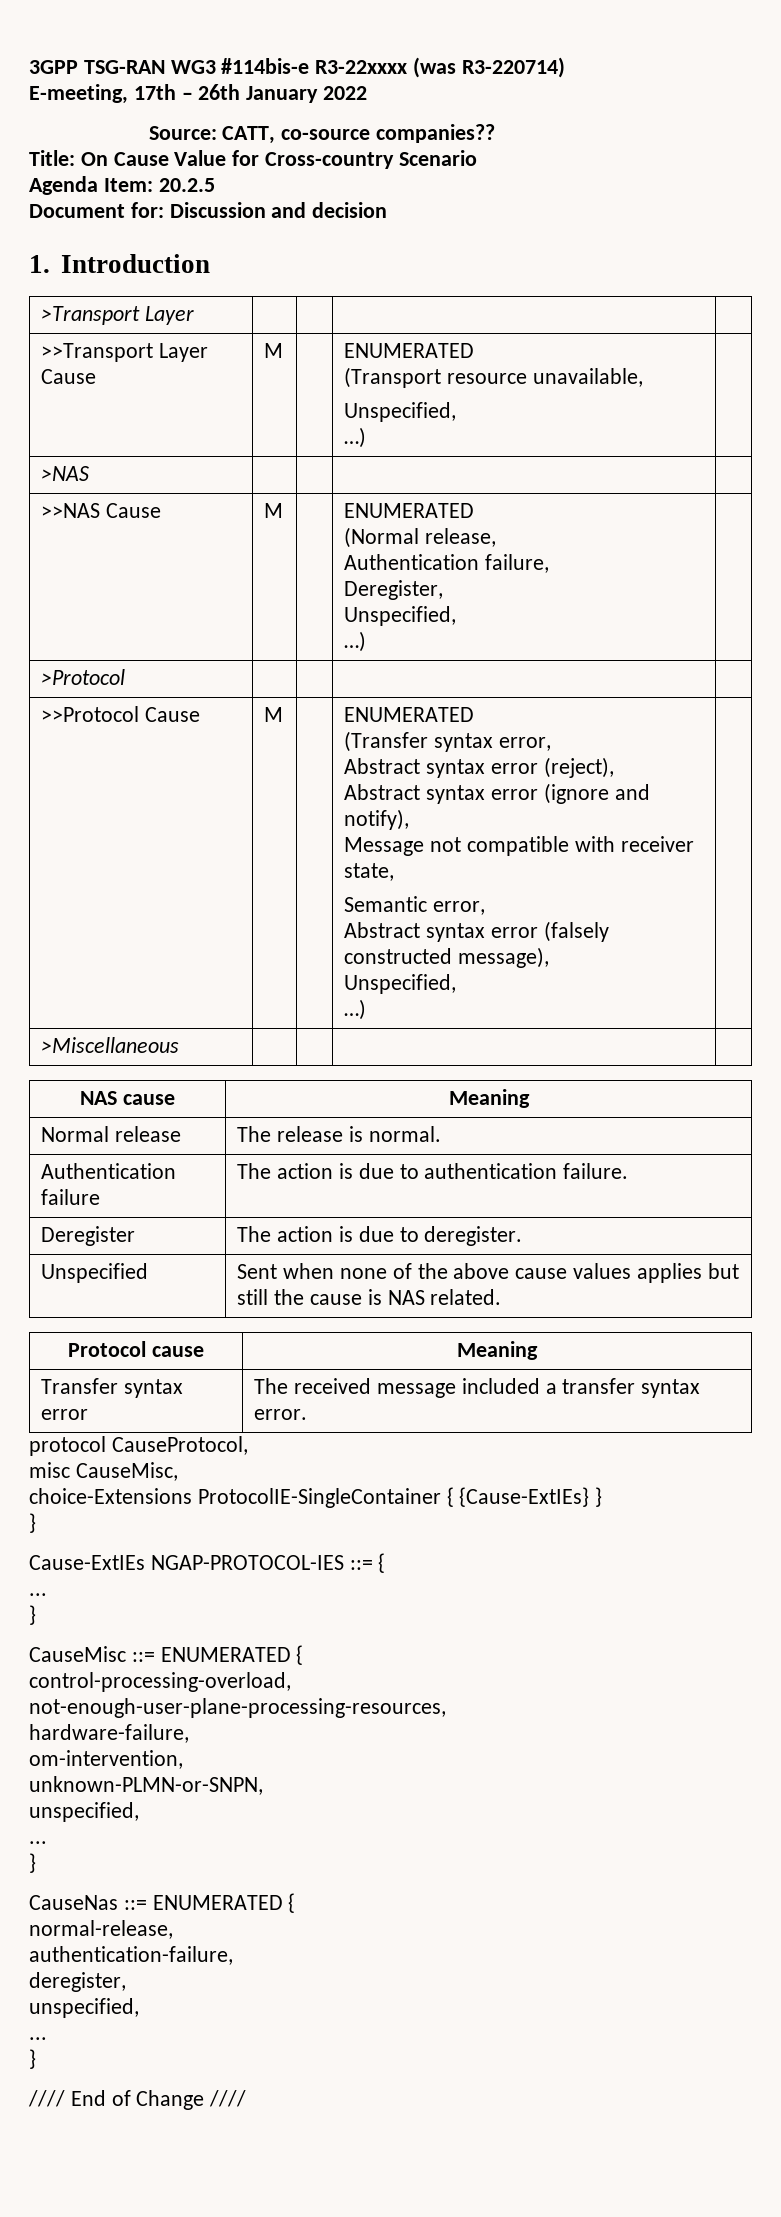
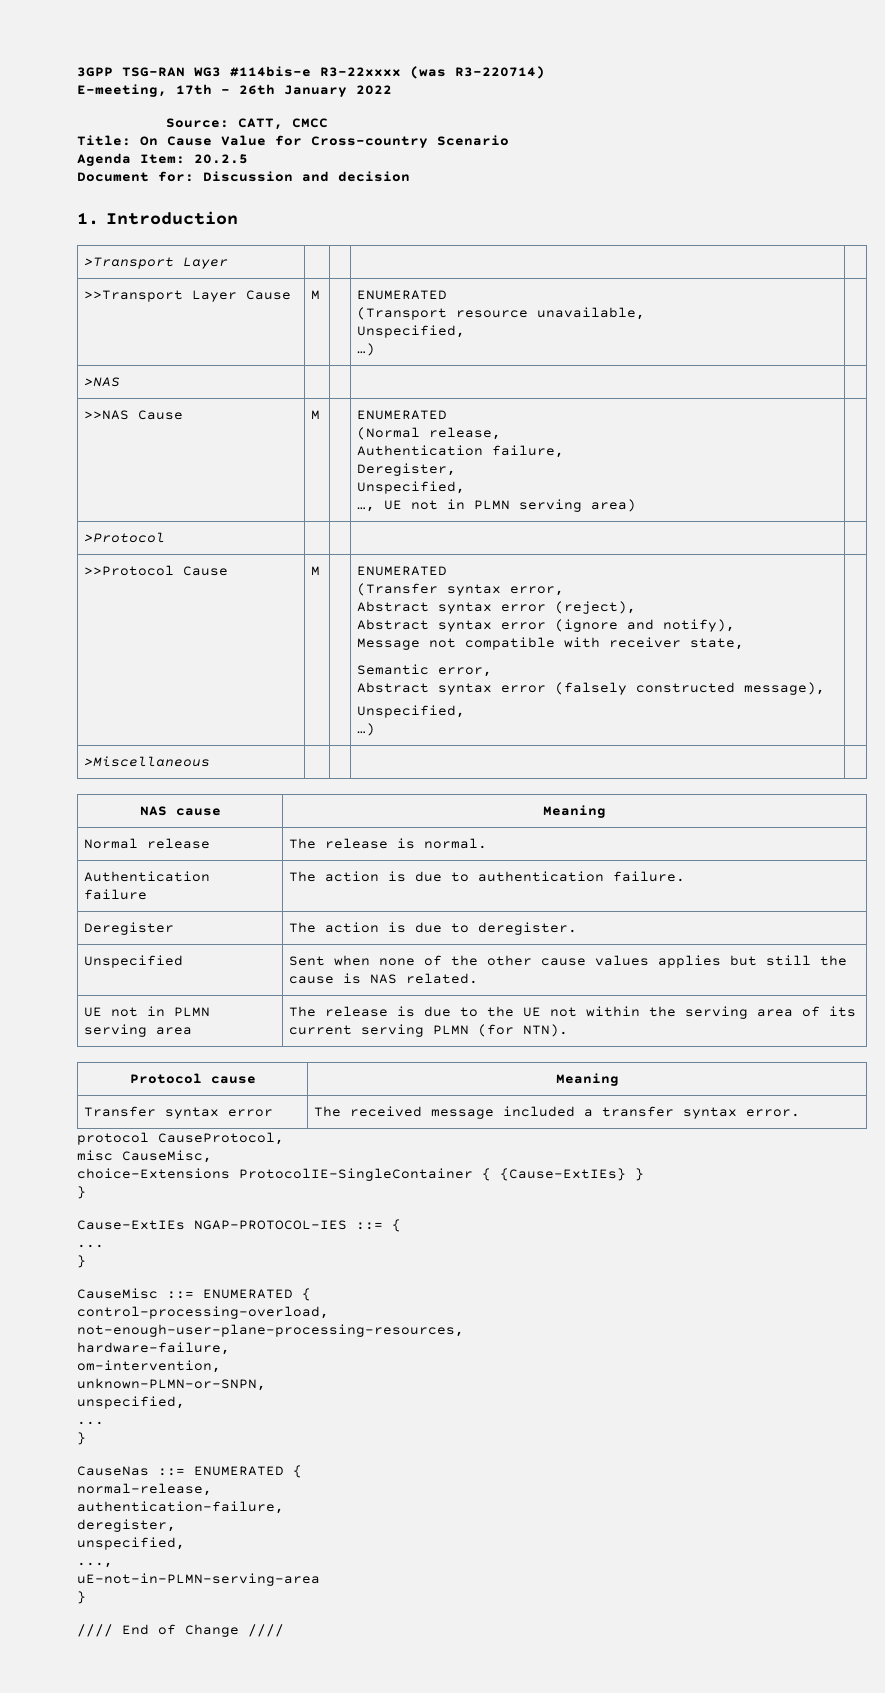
- Source: CATT, co-source companies??
+ Source: CATT, CMCC
  >>NAS Cause | M | | ENUMERATED
  (Normal release,
  Authentication failure,
  Deregister,
  Unspecified,
- …) |
+ …, UE not in PLMN serving area) |
- Unspecified | Sent when none of the above cause values applies but still the cause is NAS related.
+ Unspecified | Sent when none of the other cause values applies but still the cause is NAS related.
+ UE not in PLMN serving area | The release is due to the UE not within the serving area of its current serving PLMN (for NTN).
  deregister,
  unspecified,
- ...
+ ...,
+ uE-not-in-PLMN-serving-area

